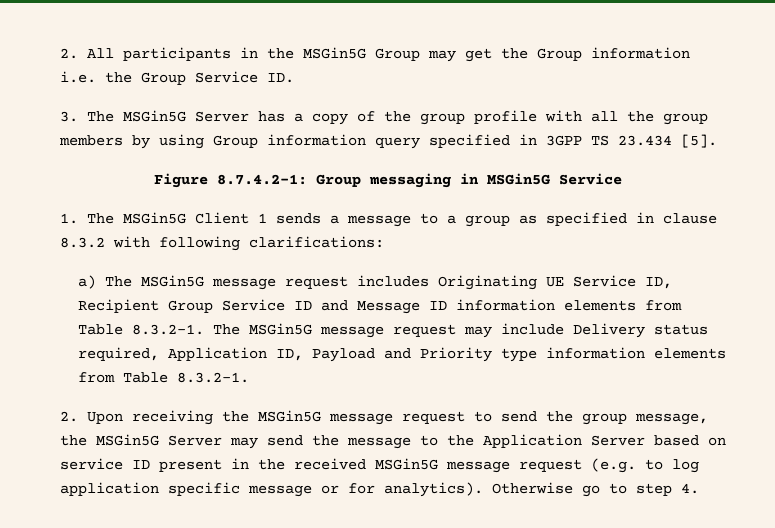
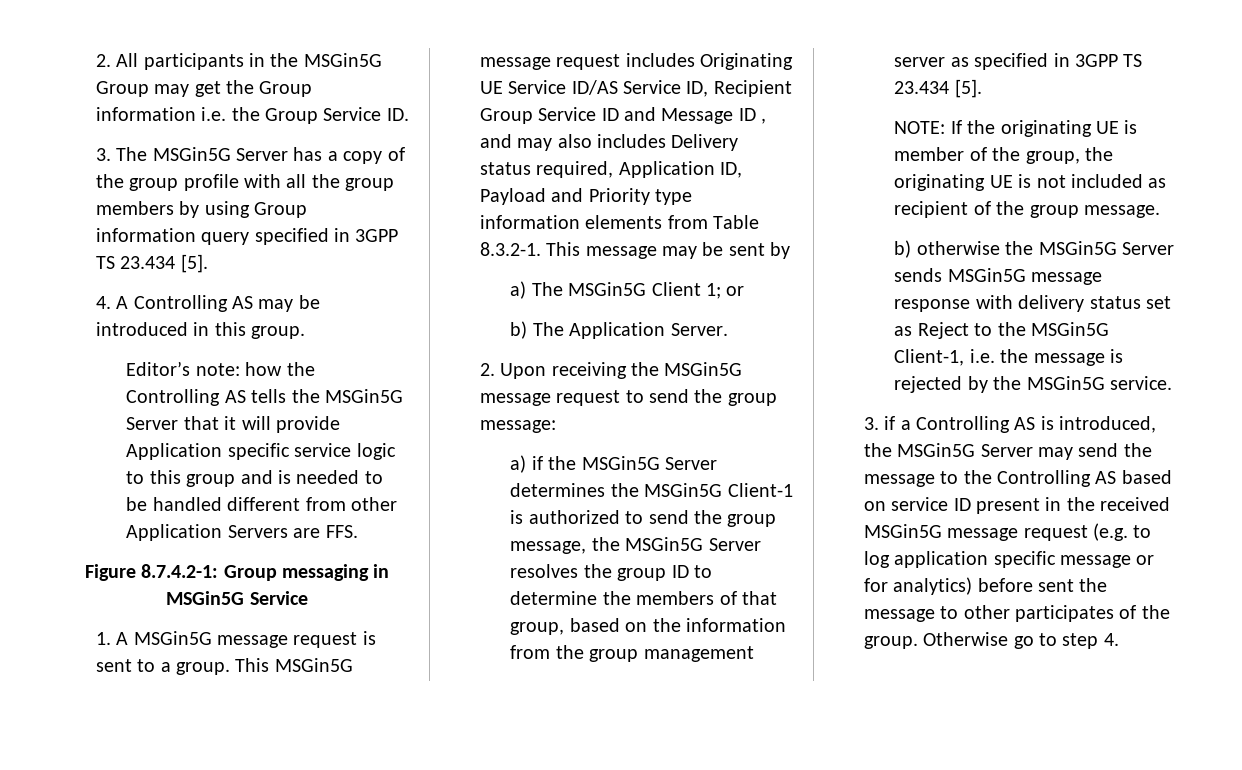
+ 4. A Controlling AS may be introduced in this group.
+ Editor’s note: how the Controlling AS tells the MSGin5G Server that it will provide Application specific service logic to this group and is needed to be handled different from other Application Servers are FFS.
- 1. The MSGin5G Client 1 sends a message to a group as specified in clause 8.3.2 with following clarifications:
- a) The MSGin5G message request includes Originating UE Service ID, Recipient Group Service ID and Message ID information elements from Table 8.3.2-1. The MSGin5G message request may include Delivery status required, Application ID, Payload and Priority type information elements from Table 8.3.2-1.
+ 1. A MSGin5G message request is sent to a group. This MSGin5G message request includes Originating UE Service ID/AS Service ID, Recipient Group Service ID and Message ID , and may also includes Delivery status required, Application ID, Payload and Priority type information elements from Table 8.3.2-1. This message may be sent by
+ a) The MSGin5G Client 1; or
+ b) The Application Server.
- 2. Upon receiving the MSGin5G message request to send the group message, the MSGin5G Server may send the message to the Application Server based on service ID present in the received MSGin5G message request (e.g. to log application specific message or for analytics).
+ 2. Upon receiving the MSGin5G message request to send the group message:
+ a) if the MSGin5G Server determines the MSGin5G Client-1 is authorized to send the group message, the MSGin5G Server resolves the group ID to determine the members of that group, based on the information from the group management server as specified in 3GPP TS 23.434 [5].
+ NOTE: If the originating UE is member of the group, the originating UE is not included as recipient of the group message.
+ b) otherwise the MSGin5G Server sends MSGin5G message response with delivery status set as Reject to the MSGin5G Client-1, i.e. the message is rejected by the MSGin5G service.
+ 3. if a Controlling AS is introduced, the MSGin5G Server may send the message to the Controlling AS based on service ID present in the received MSGin5G message request (e.g. to log application specific message or for analytics) before sent the message to other participates of the group.

